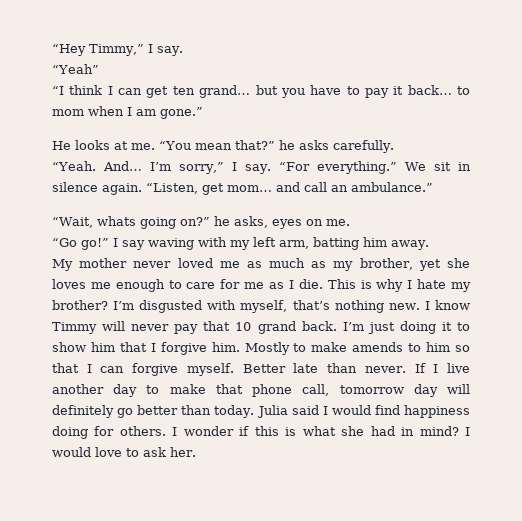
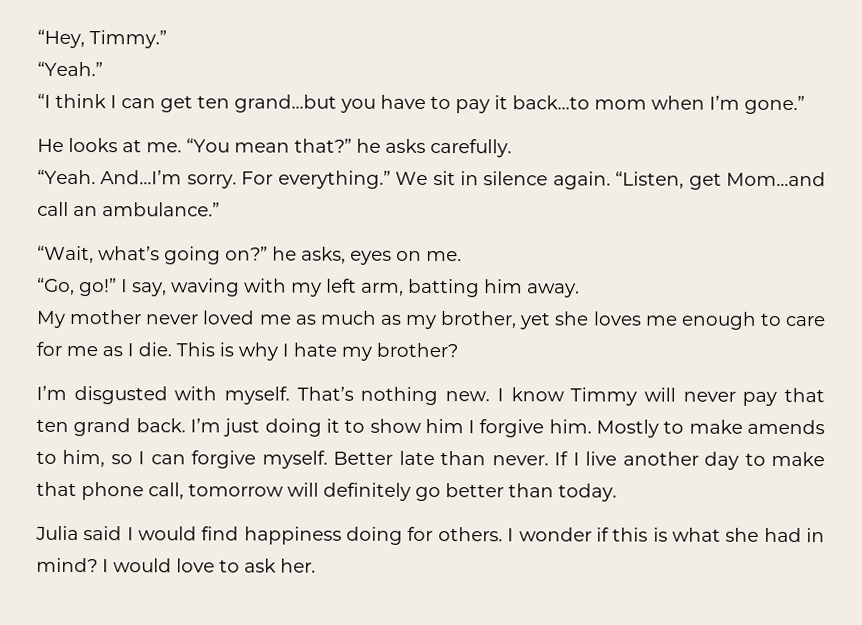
- “Hey Timmy,” I say.
- “Yeah”
+ “Hey, Timmy.”
+ “Yeah.”
- “I think I can get ten grand… but you have to pay it back… to mom when I am gone.”
+ “I think I can get ten grand…but you have to pay it back…to mom when I’m gone.”
- And… I’m sorry,” I say. “For everything.”
+ And…I’m sorry. For everything.”
- “Listen, get mom… and call an ambulance.”
+ “Listen, get Mom…and call an ambulance.”
- “Wait, whats going on?” he asks, eyes on me.
+ “Wait, what’s going on?” he asks, eyes on me.
- “Go go!”
+ “Go, go!”
- I say waving with my left arm, batting him away.
+ I say, waving with my left arm, batting him away.
- This is why I hate my brother? I’m disgusted with myself, that’s nothing new.
+ This is why I hate my brother?
+ I’m disgusted with myself. That’s nothing new.
- I know Timmy will never pay that 10 grand back.
+ I know Timmy will never pay that ten grand back.
- I’m just doing it to show him that I forgive him.
+ I’m just doing it to show him I forgive him.
- Mostly to make amends to him so that I can forgive myself.
+ Mostly to make amends to him, so I can forgive myself.
- If I live another day to make that phone call, tomorrow day will definitely go better than today. Julia said I would find happiness doing for others.
+ If I live another day to make that phone call, tomorrow will definitely go better than today.
+ Julia said I would find happiness doing for others.

